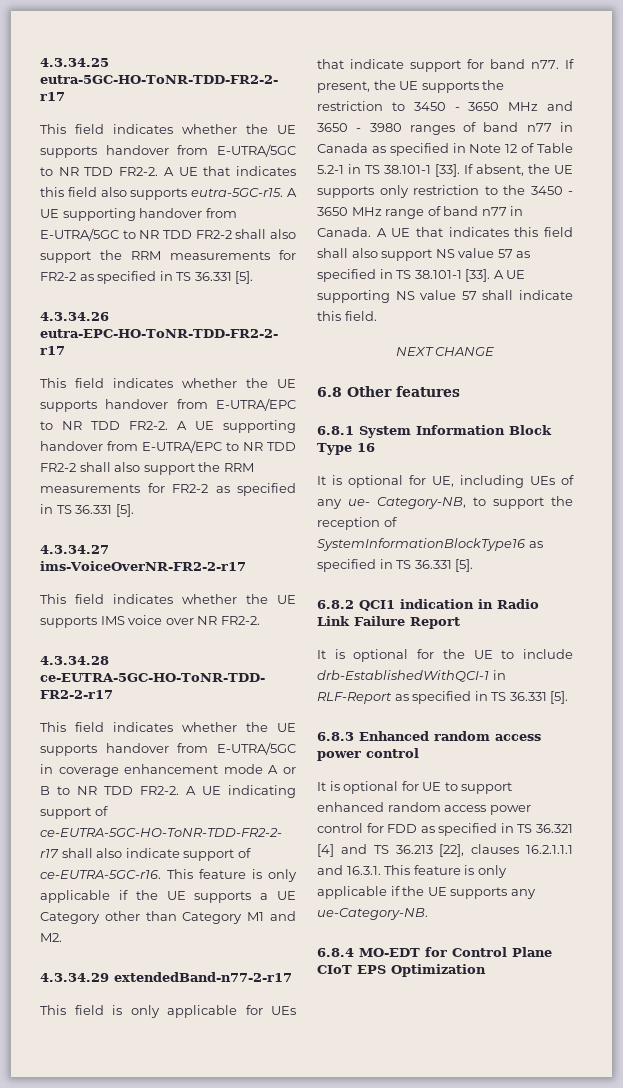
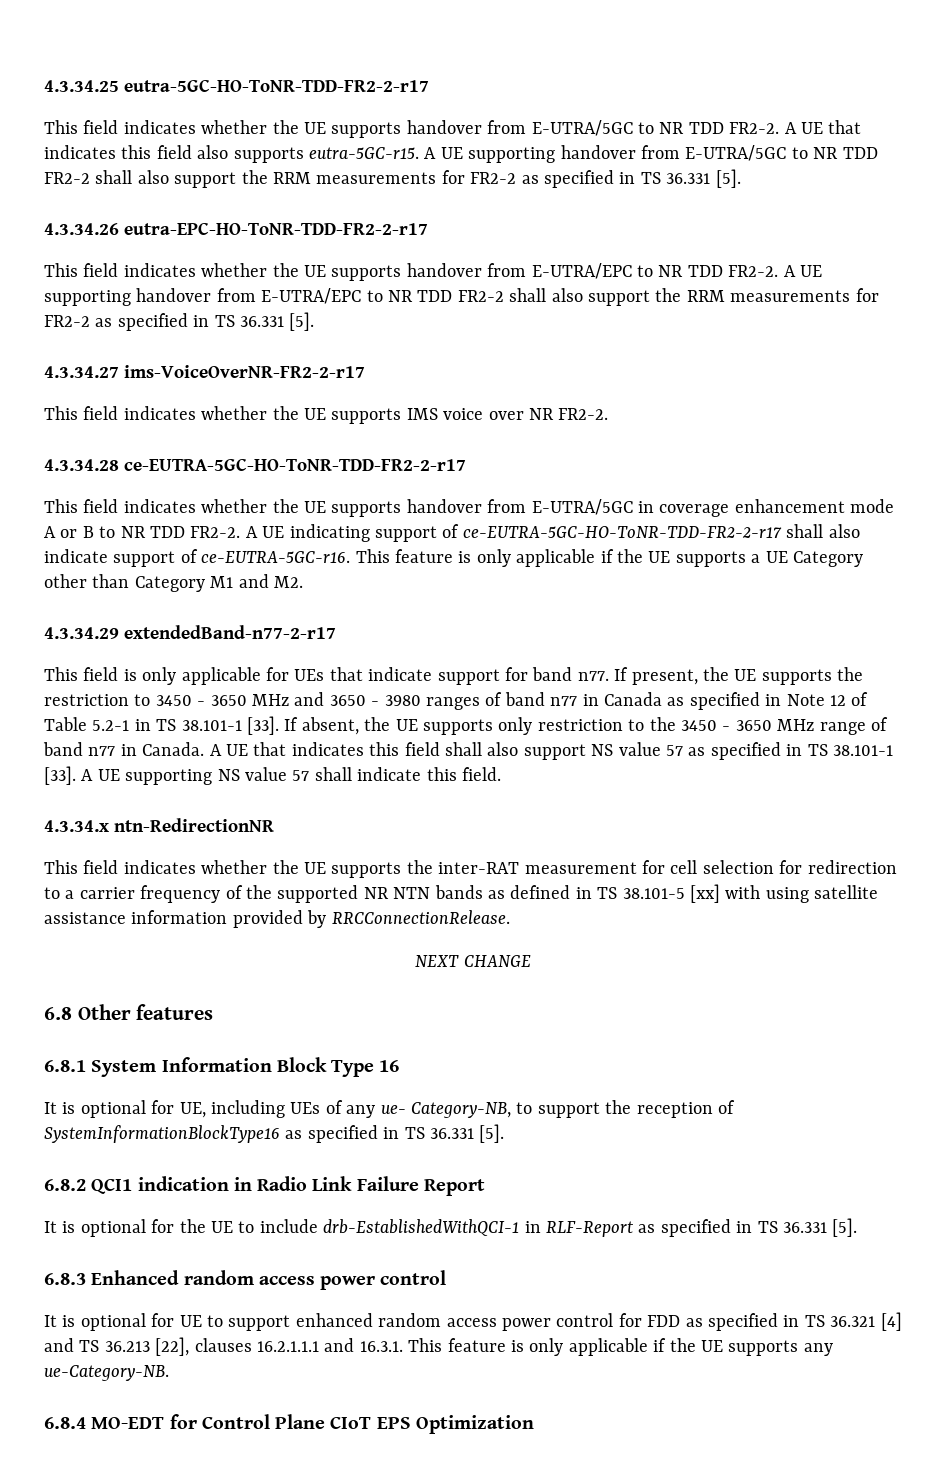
+ 4.3.34.x ntn-RedirectionNR
+ This field indicates whether the UE supports the inter-RAT measurement for cell selection for redirection to a carrier frequency of the supported NR NTN bands as defined in TS 38.101-5 [xx] with using satellite assistance information provided by RRCConnectionRelease.

